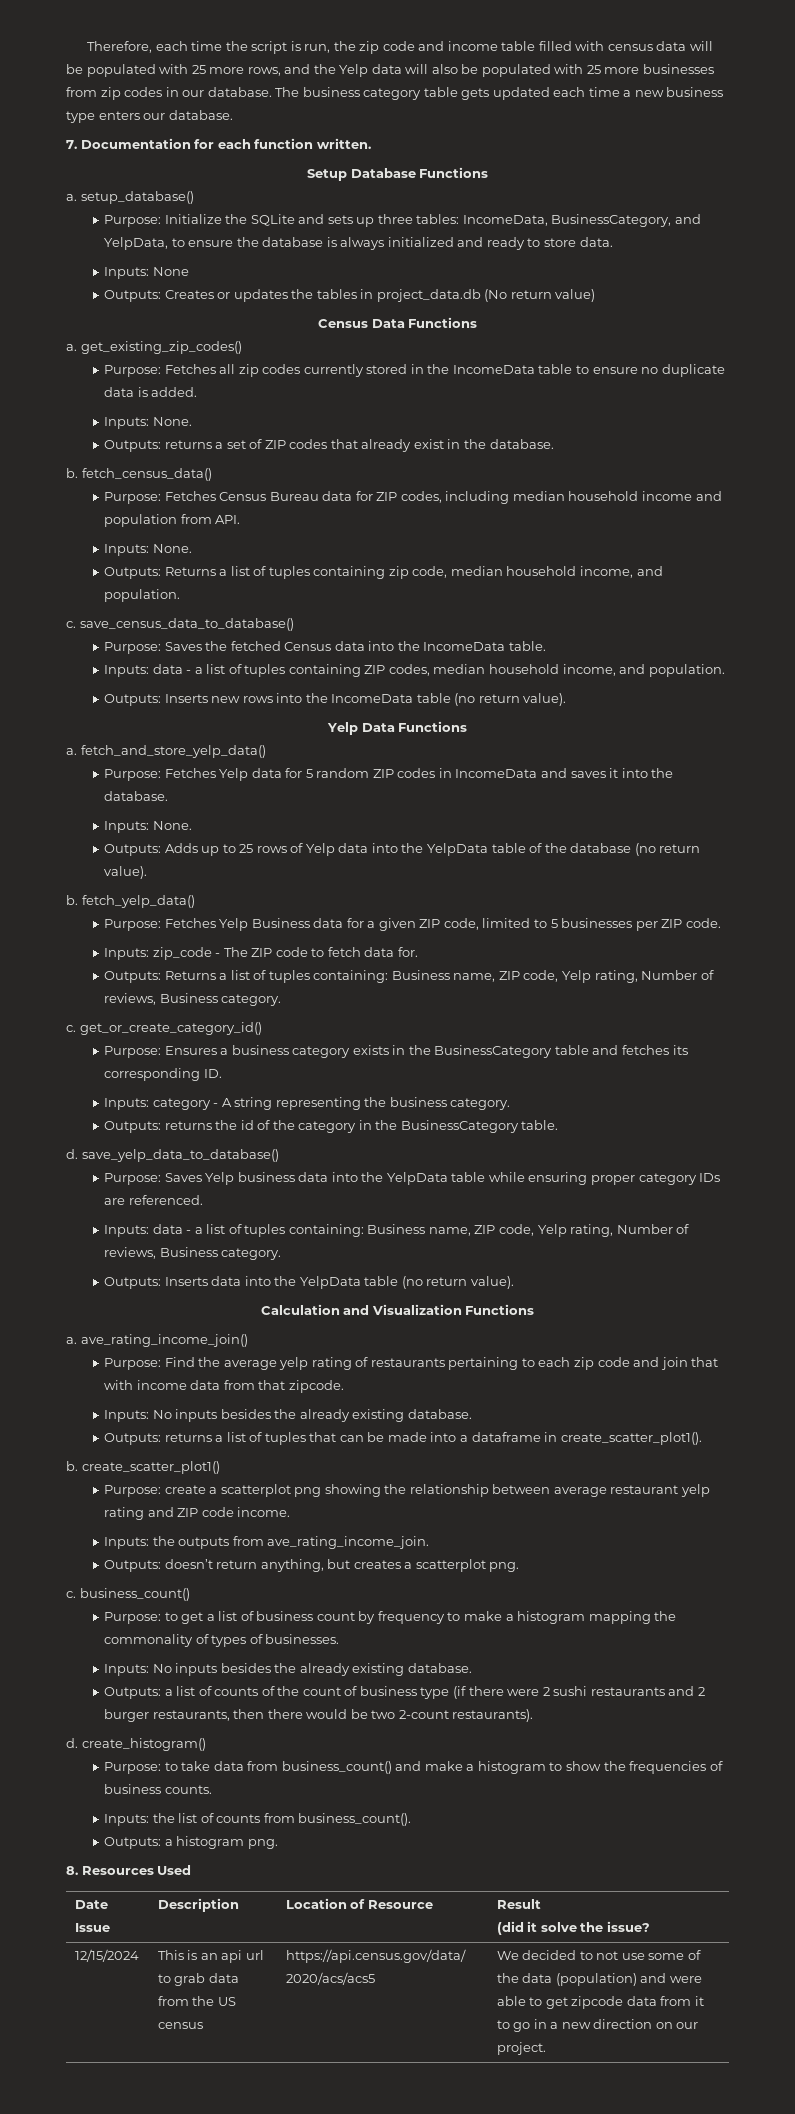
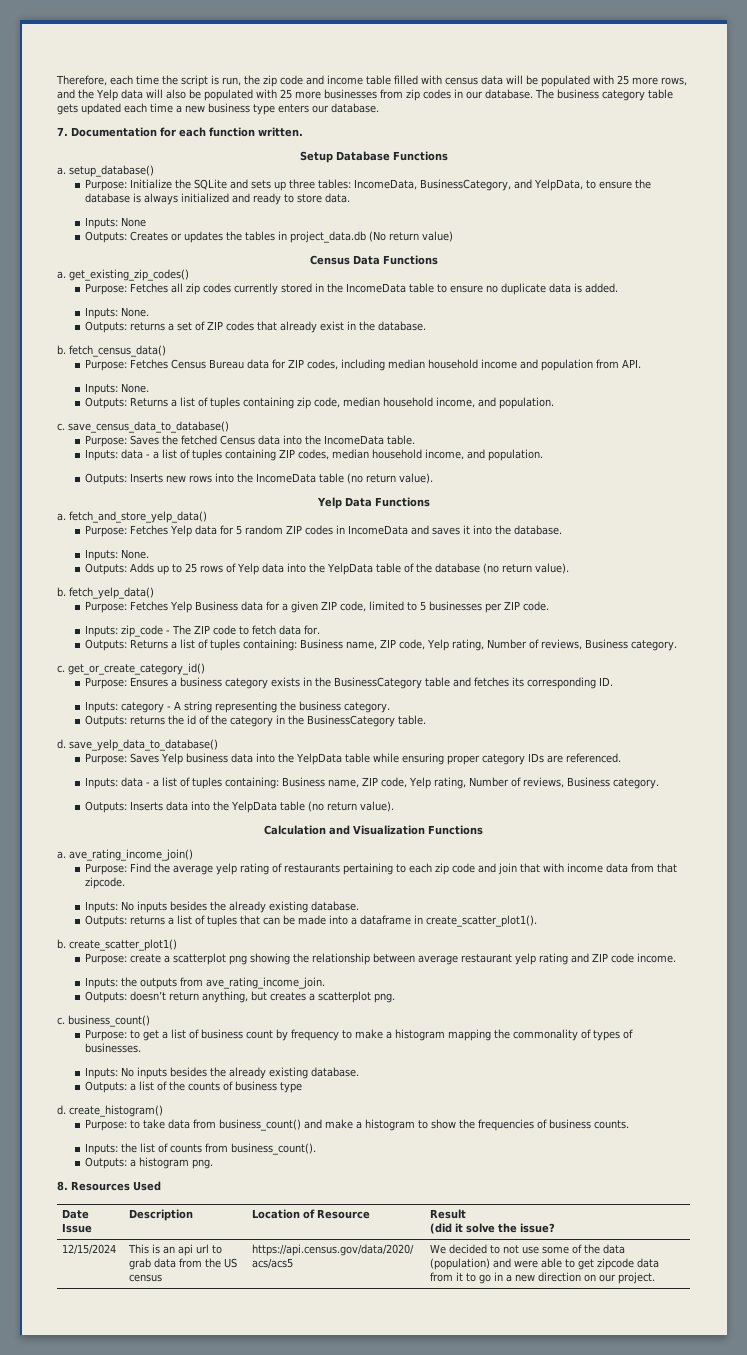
- Outputs: a list of counts of the count of business type (if there were 2 sushi restaurants and 2 burger restaurants, then there would be two 2-count restaurants).
+ Outputs: a list of the counts of business type

